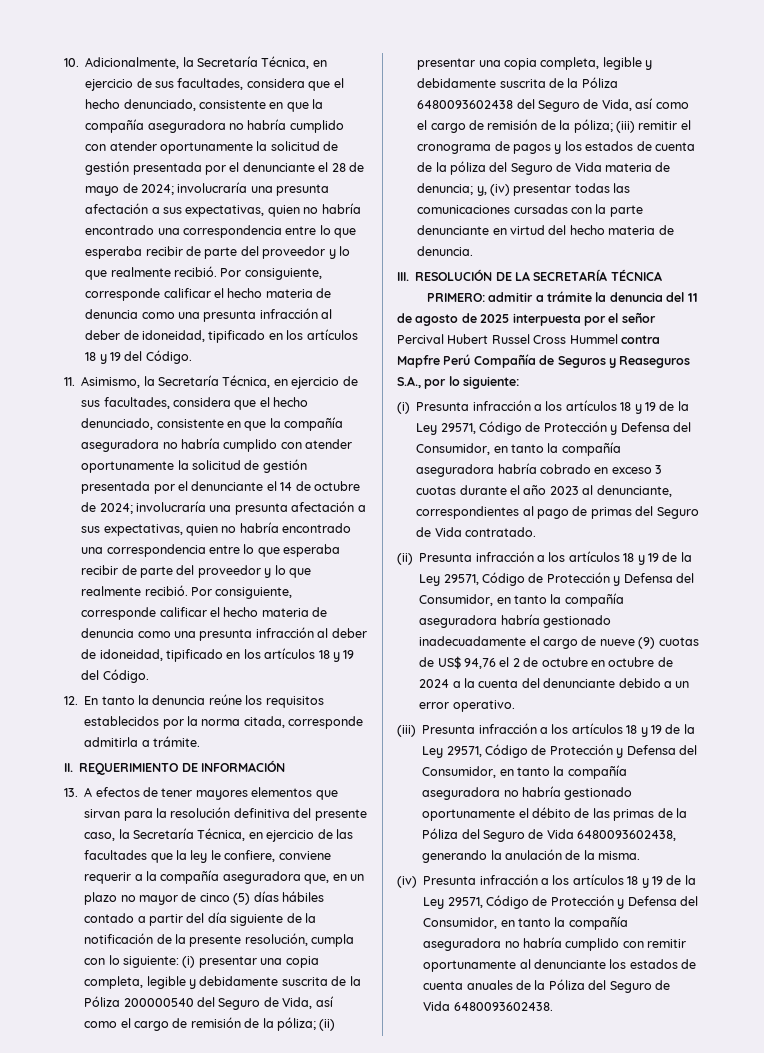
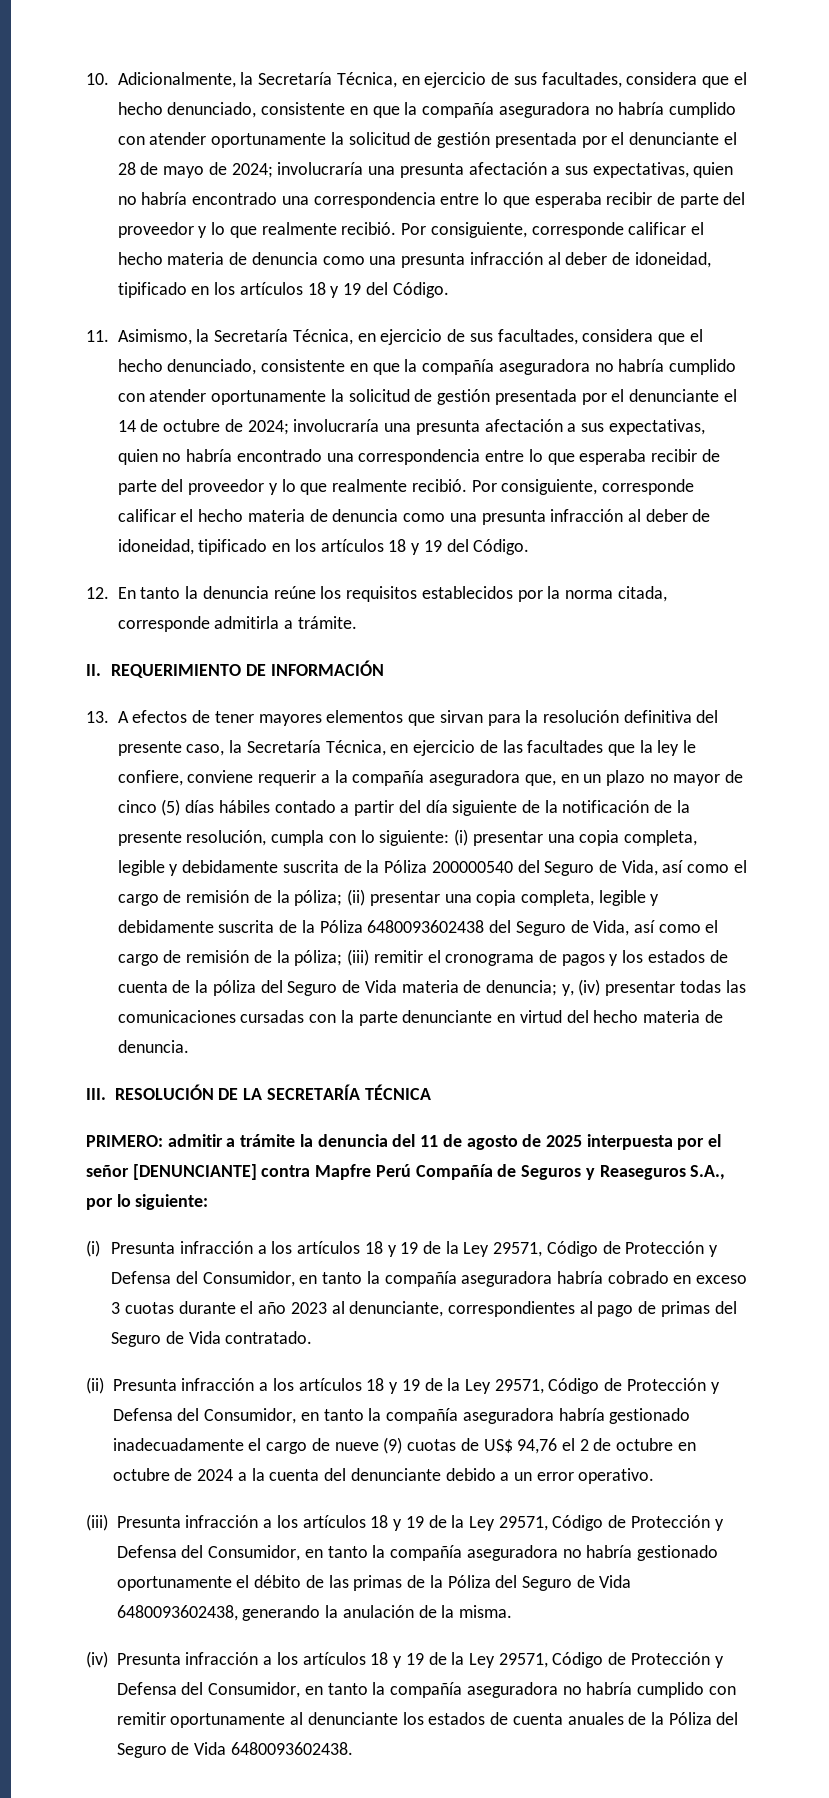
- PRIMERO: admitir a trámite la denuncia del 11 de agosto de 2025 interpuesta por el señor Percival Hubert Russel Cross Hummel contra Mapfre Perú Compañía de Seguros y Reaseguros S.A., por lo siguiente:
+ PRIMERO: admitir a trámite la denuncia del 11 de agosto de 2025 interpuesta por el señor [DENUNCIANTE] contra Mapfre Perú Compañía de Seguros y Reaseguros S.A., por lo siguiente:

